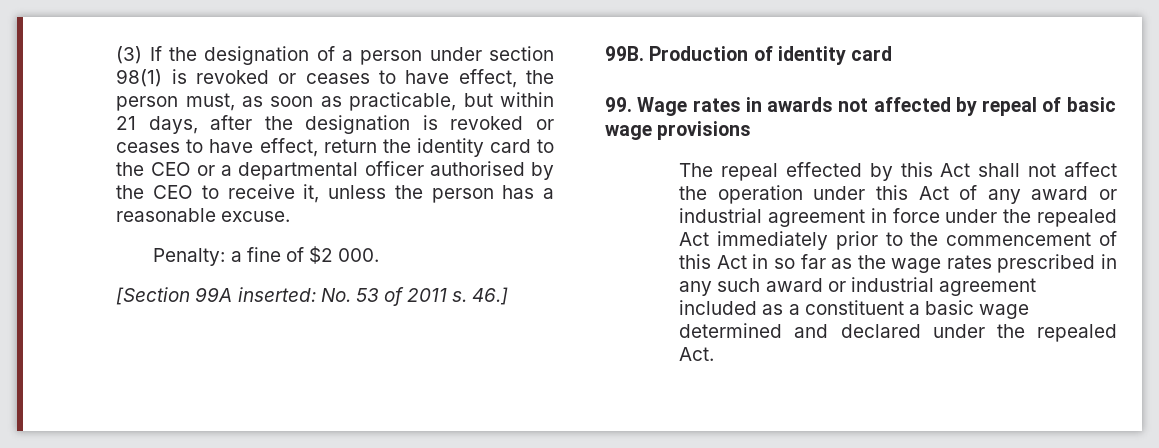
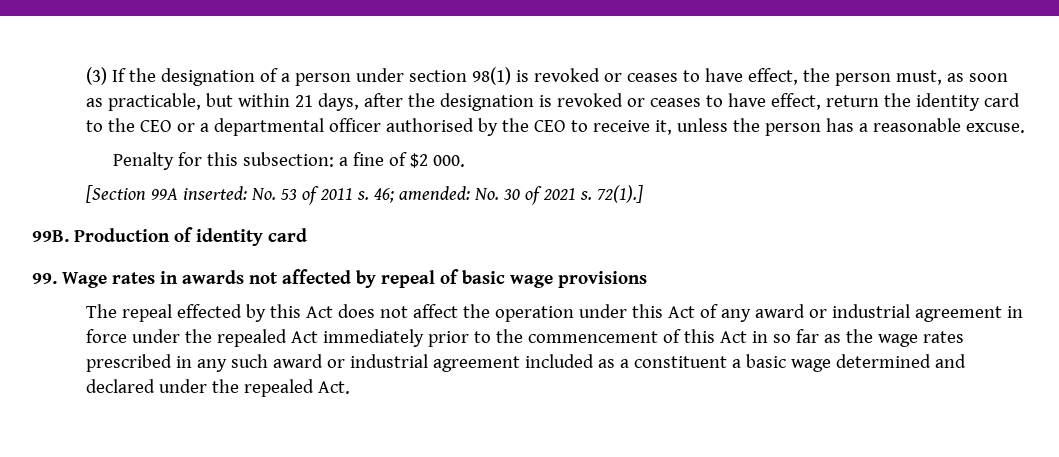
- Penalty: a fine of $2 000.
+ Penalty for this subsection: a fine of $2 000.
- 46.]
+ 46; amended: No. 30 of 2021 s. 72(1).]
- The repeal effected by this Act shall not affect the operation under this Act of any award or industrial agreement in force under the repealed Act immediately prior to the commencement of this Act in so far as the wage rates prescribed in any such award or industrial agreement included as a constituent a basic wage determined and declared under the repealed Act.
+ The repeal effected by this Act does not affect the operation under this Act of any award or industrial agreement in force under the repealed Act immediately prior to the commencement of this Act in so far as the wage rates prescribed in any such award or industrial agreement included as a constituent a basic wage determined and declared under the repealed Act.

